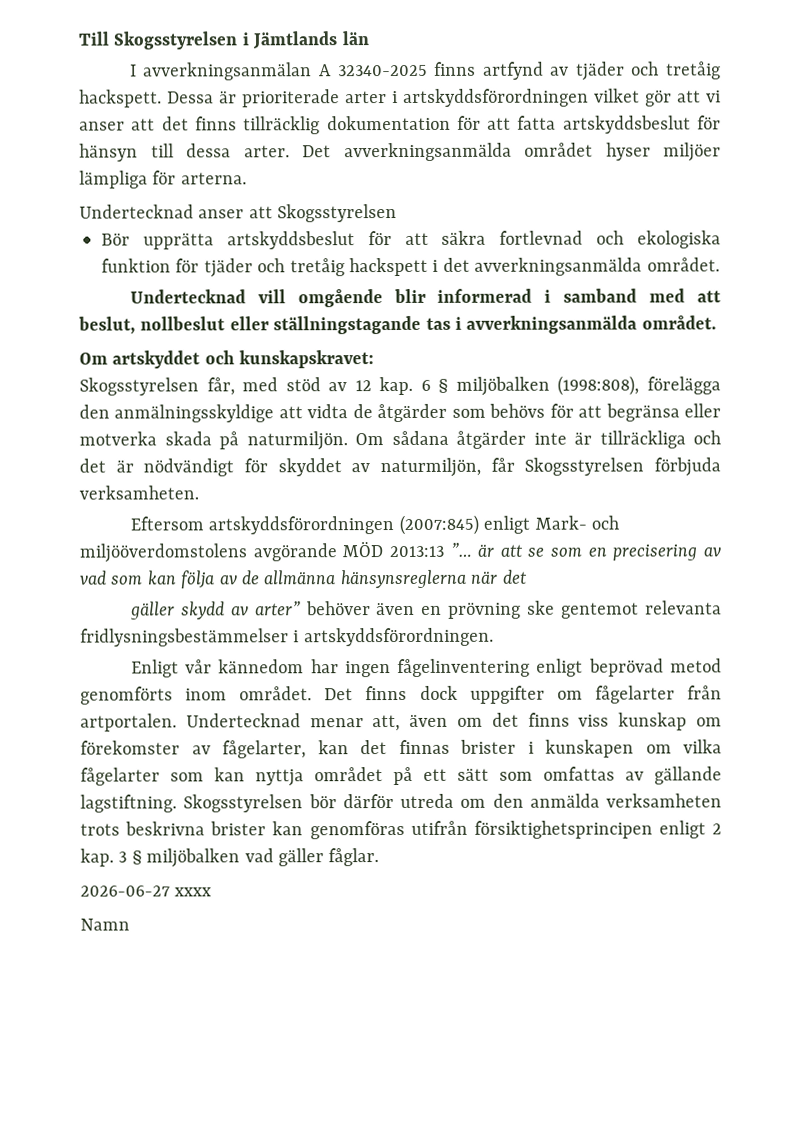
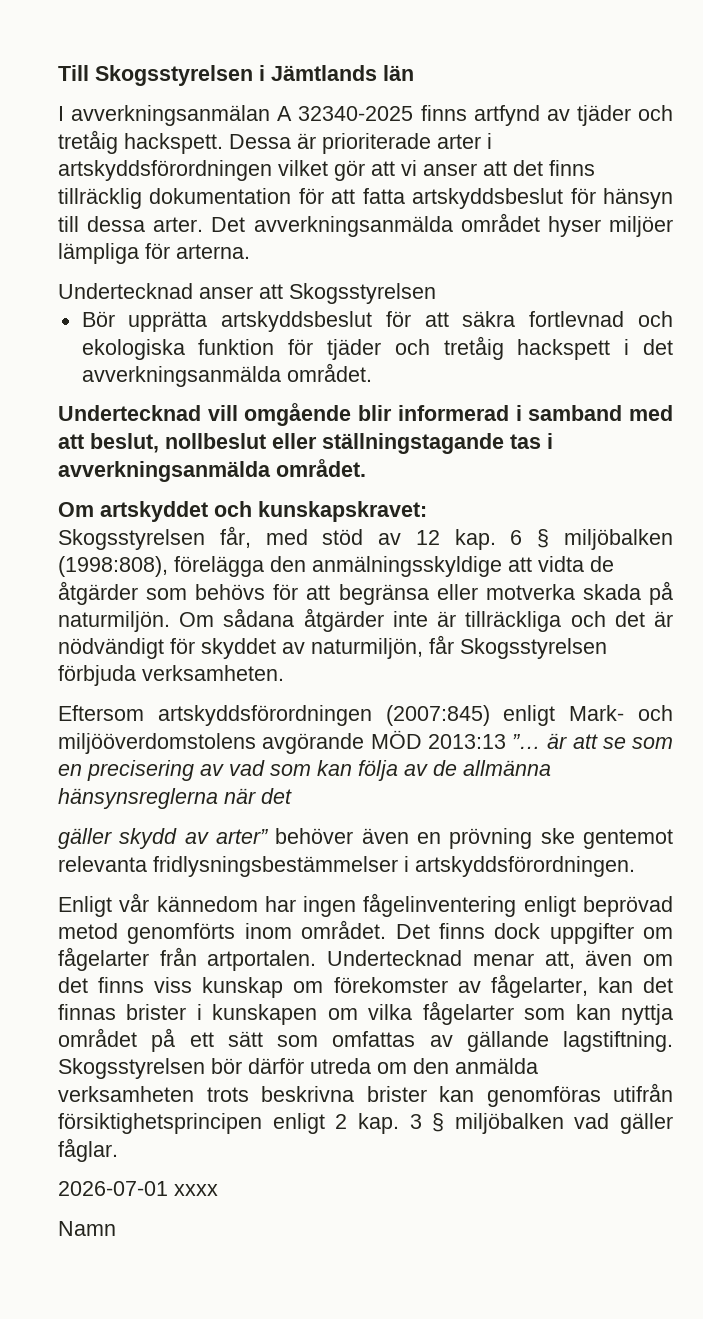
- 2026-06-27 xxxx
+ 2026-07-01 xxxx

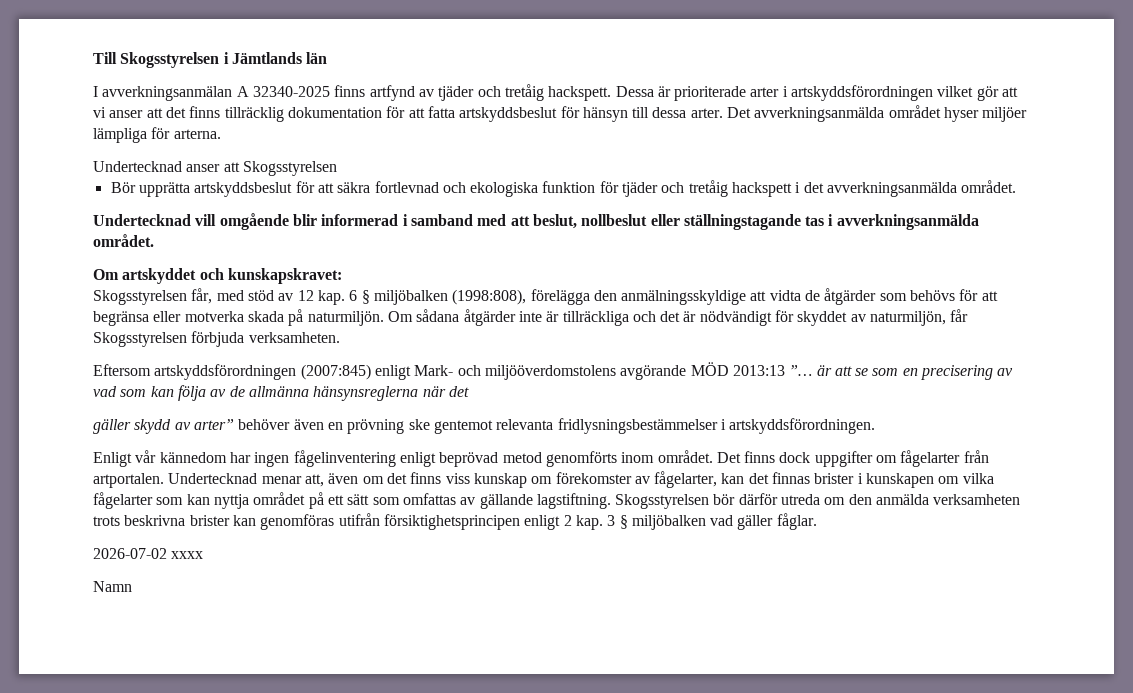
- 2026-07-01 xxxx
+ 2026-07-02 xxxx

